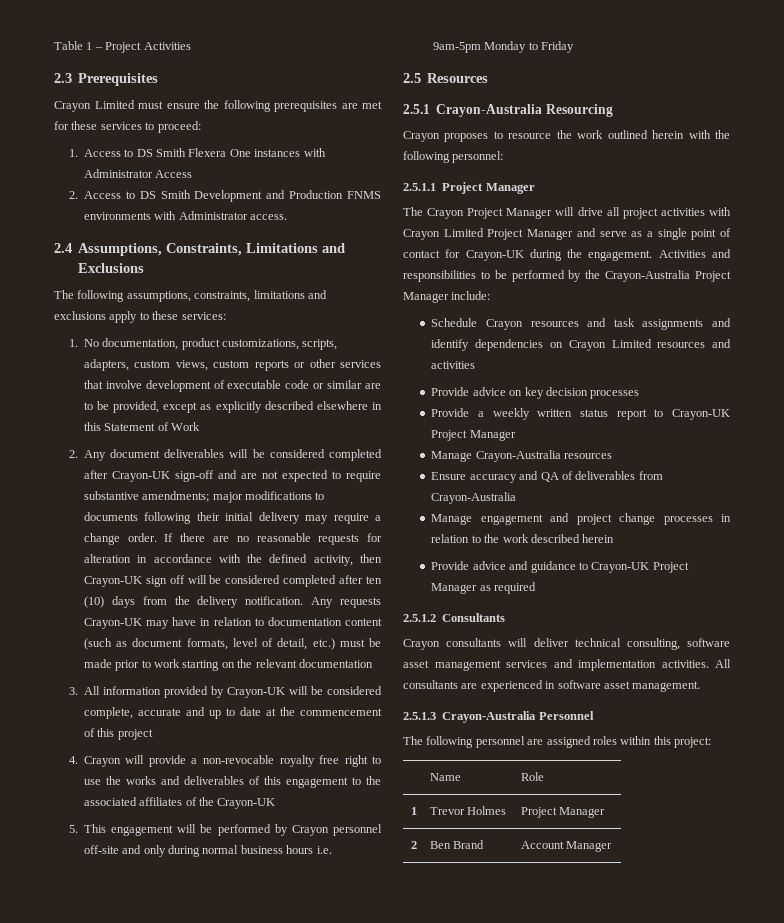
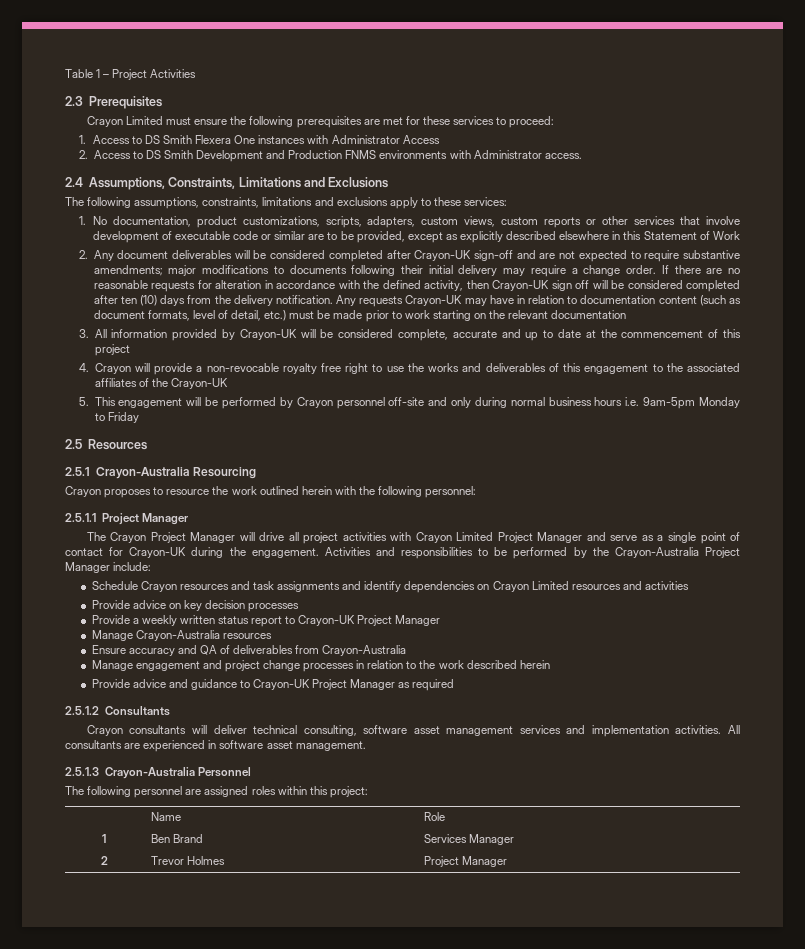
- 1 | Trevor Holmes | Project Manager
+ 1 | Ben Brand | Services Manager
+ 2 | Trevor Holmes | Project Manager
- 2 | Ben Brand | Account Manager

